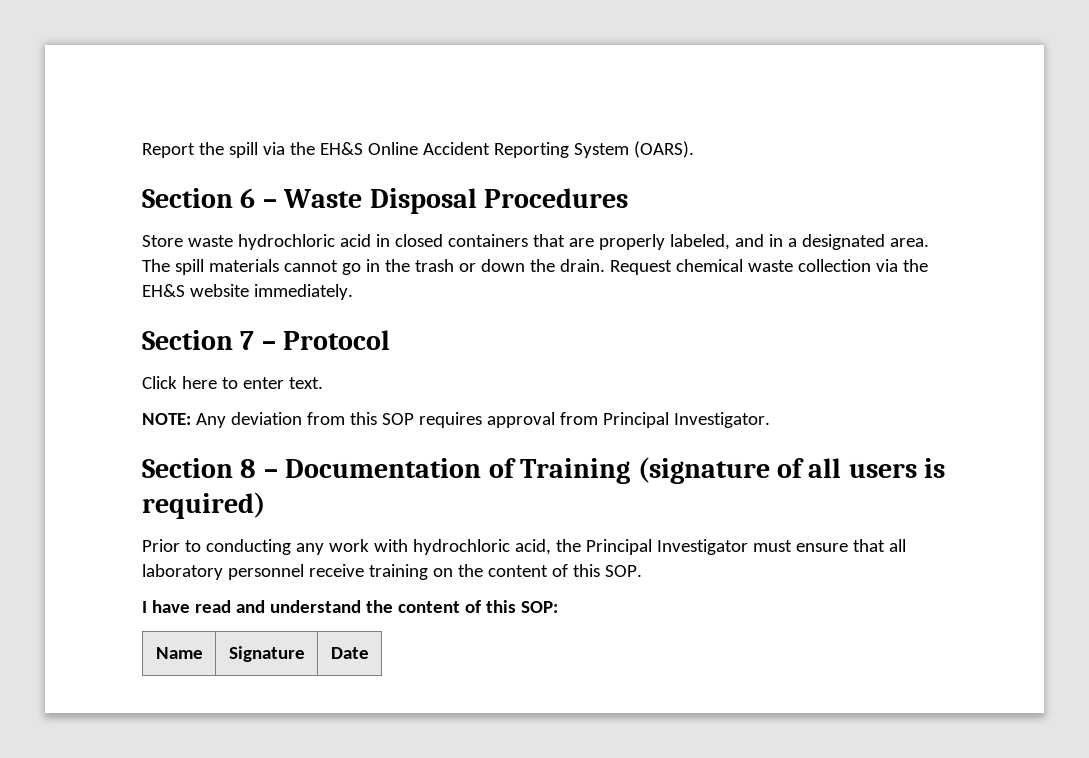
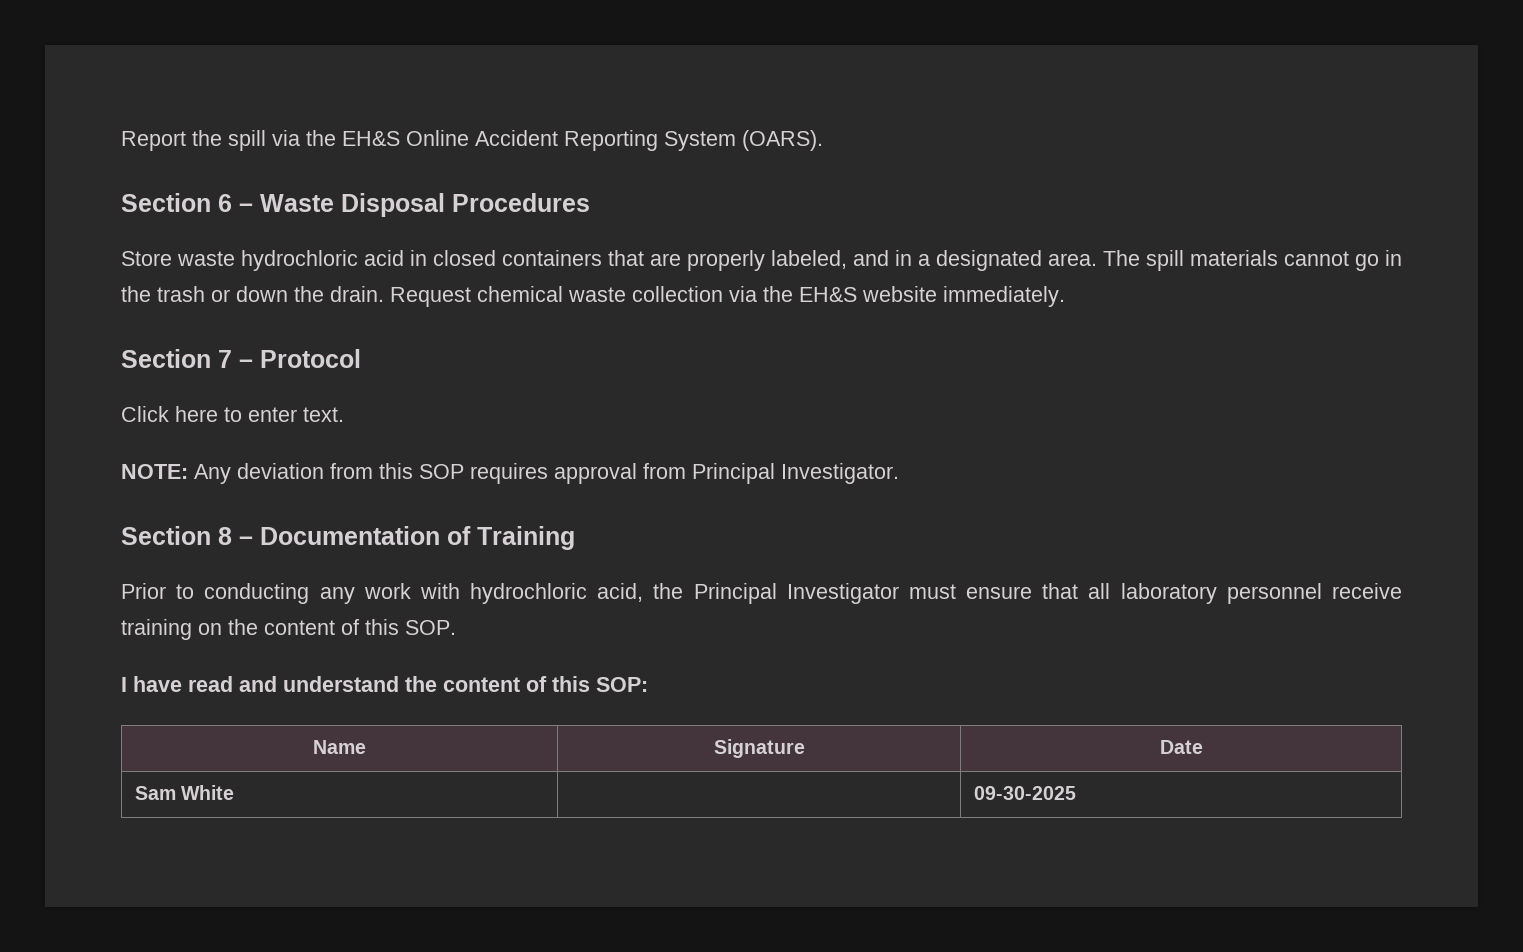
- Section 8 – Documentation of Training (signature of all users is required)
+ Section 8 – Documentation of Training
+ Sam White | | 09-30-2025

